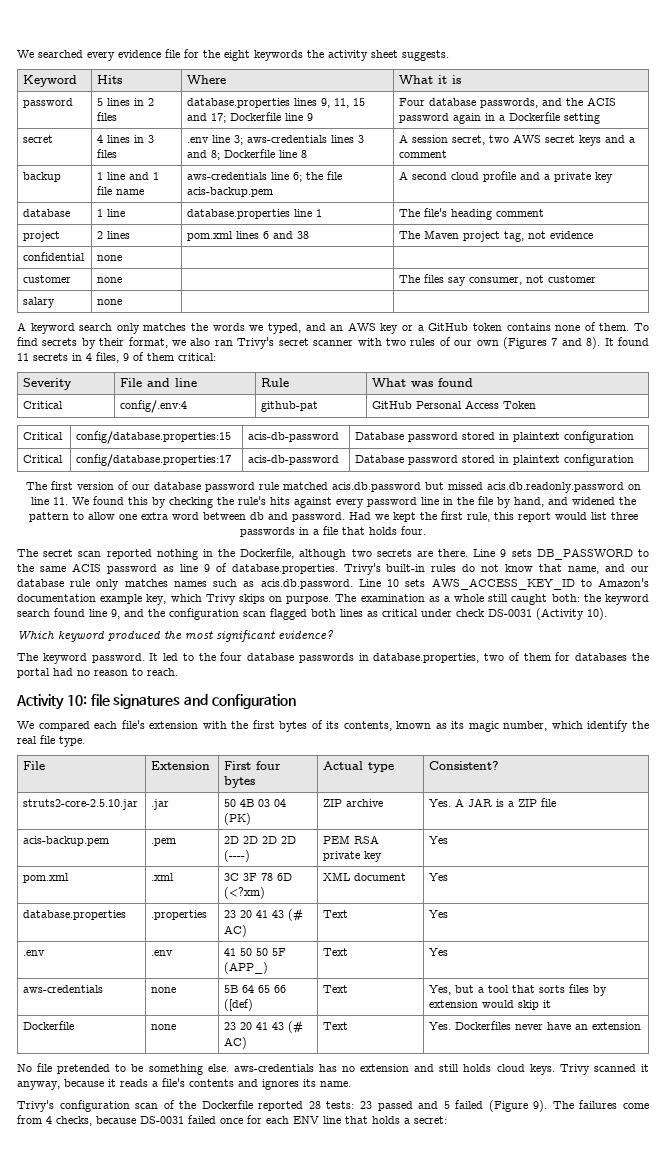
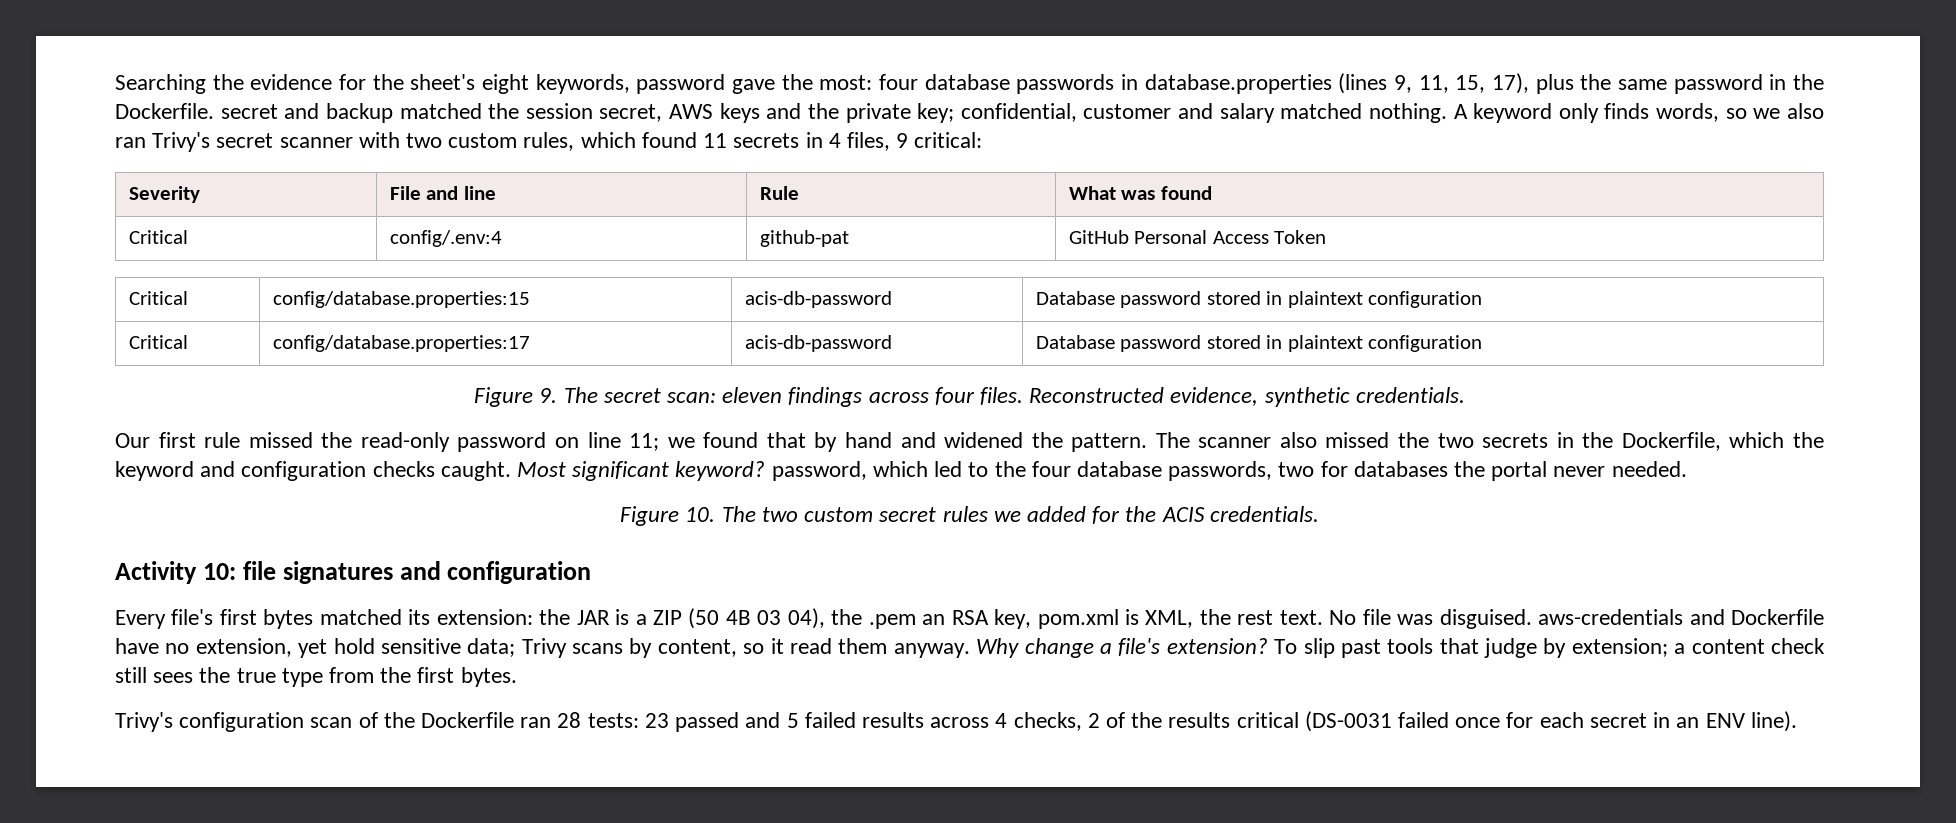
- We searched every evidence file for the eight keywords the activity sheet suggests.
- Keyword | Hits | Where | What it is
- password | 5 lines in 2 files | database.properties lines 9, 11, 15 and 17; Dockerfile line 9 | Four database passwords, and the ACIS password again in a Dockerfile setting
- secret | 4 lines in 3 files | .env line 3; aws-credentials lines 3 and 8; Dockerfile line 8 | A session secret, two AWS secret keys and a comment
- backup | 1 line and 1 file name | aws-credentials line 6; the file acis-backup.pem | A second cloud profile and a private key
- database | 1 line | database.properties line 1 | The file's heading comment
- project | 2 lines | pom.xml lines 6 and 38 | The Maven project tag, not evidence
- confidential | none | |
- customer | none | | The files say consumer, not customer
- salary | none | |
- A keyword search only matches the words we typed, and an AWS key or a GitHub token contains none of them. To find secrets by their format, we also ran Trivy's secret scanner with two rules of our own (Figures 7 and 8). It found 11 secrets in 4 files, 9 of them critical:
+ Searching the evidence for the sheet's eight keywords, password gave the most: four database passwords in database.properties (lines 9, 11, 15, 17), plus the same password in the Dockerfile. secret and backup matched the session secret, AWS keys and the private key; confidential, customer and salary matched nothing. A keyword only finds words, so we also ran Trivy's secret scanner with two custom rules, which found 11 secrets in 4 files, 9 critical:
- The first version of our database password rule matched acis.db.password but missed acis.db.readonly.password on line 11. We found this by checking the rule's hits against every password line in the file by hand, and widened the pattern to allow one extra word between db and password. Had we kept the first rule, this report would list three passwords in a file that holds four.
- The secret scan reported nothing in the Dockerfile, although two secrets are there. Line 9 sets DB_PASSWORD to the same ACIS password as line 9 of database.properties. Trivy's built-in rules do not know that name, and our database rule only matches names such as acis.db.password. Line 10 sets AWS_ACCESS_KEY_ID to Amazon's documentation example key, which Trivy skips on purpose. The examination as a whole still caught both: the keyword search found line 9, and the configuration scan flagged both lines as critical under check DS-0031 (Activity 10).
- Which keyword produced the most significant evidence?
- The keyword password. It led to the four database passwords in database.properties, two of them for databases the portal had no reason to reach.
+ Figure 9. The secret scan: eleven findings across four files. Reconstructed evidence, synthetic credentials.
+ Our first rule missed the read-only password on line 11; we found that by hand and widened the pattern. The scanner also missed the two secrets in the Dockerfile, which the keyword and configuration checks caught. Most significant keyword? password, which led to the four database passwords, two for databases the portal never needed.
+ Figure 10. The two custom secret rules we added for the ACIS credentials.
- We compared each file's extension with the first bytes of its contents, known as its magic number, which identify the real file type.
- File | Extension | First four bytes | Actual type | Consistent?
- struts2-core-2.5.10.jar | .jar | 50 4B 03 04 (PK) | ZIP archive | Yes. A JAR is a ZIP file
- acis-backup.pem | .pem | 2D 2D 2D 2D (----) | PEM RSA private key | Yes
- pom.xml | .xml | 3C 3F 78 6D (<?xm) | XML document | Yes
- database.properties | .properties | 23 20 41 43 (# AC) | Text | Yes
- .env | .env | 41 50 50 5F (APP_) | Text | Yes
- aws-credentials | none | 5B 64 65 66 ([def) | Text | Yes, but a tool that sorts files by extension would skip it
- Dockerfile | none | 23 20 41 43 (# AC) | Text | Yes. Dockerfiles never have an extension
- No file pretended to be something else. aws-credentials has no extension and still holds cloud keys. Trivy scanned it anyway, because it reads a file's contents and ignores its name.
+ Every file's first bytes matched its extension: the JAR is a ZIP (50 4B 03 04), the .pem an RSA key, pom.xml is XML, the rest text. No file was disguised. aws-credentials and Dockerfile have no extension, yet hold sensitive data; Trivy scans by content, so it read them anyway. Why change a file's extension? To slip past tools that judge by extension; a content check still sees the true type from the first bytes.
- Trivy's configuration scan of the Dockerfile reported 28 tests: 23 passed and 5 failed (Figure 9). The failures come from 4 checks, because DS-0031 failed once for each ENV line that holds a secret:
+ Trivy's configuration scan of the Dockerfile ran 28 tests: 23 passed and 5 failed results across 4 checks, 2 of the results critical (DS-0031 failed once for each secret in an ENV line).

